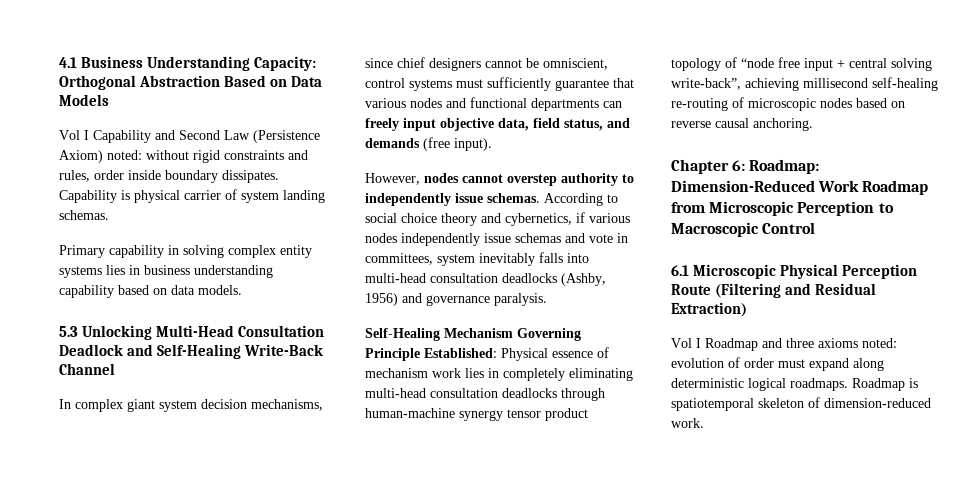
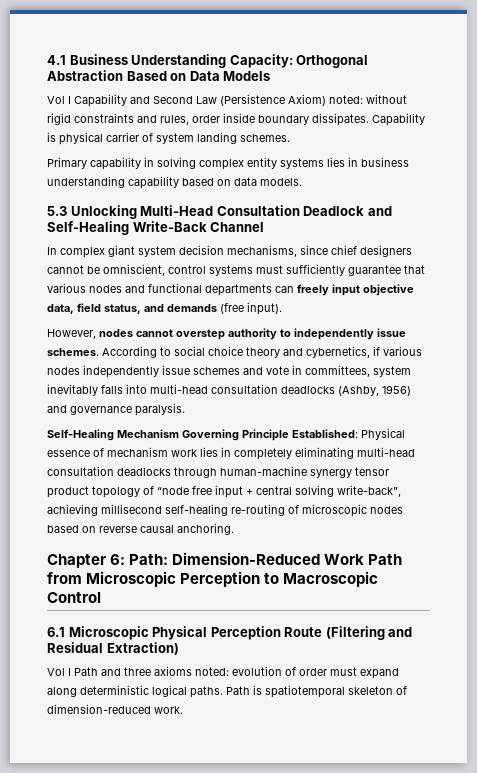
- Capability is physical carrier of system landing schemas.
+ Capability is physical carrier of system landing schemes.
- However, nodes cannot overstep authority to independently issue schemas.
+ However, nodes cannot overstep authority to independently issue schemes.
- According to social choice theory and cybernetics, if various nodes independently issue schemas and vote in committees, system inevitably falls into multi-head consultation deadlocks (Ashby, 1956) and governance paralysis.
+ According to social choice theory and cybernetics, if various nodes independently issue schemes and vote in committees, system inevitably falls into multi-head consultation deadlocks (Ashby, 1956) and governance paralysis.
- Chapter 6: Roadmap: Dimension-Reduced Work Roadmap from Microscopic Perception to Macroscopic Control
+ Chapter 6: Path: Dimension-Reduced Work Path from Microscopic Perception to Macroscopic Control
- Vol I Roadmap and three axioms noted: evolution of order must expand along deterministic logical roadmaps. Roadmap is spatiotemporal skeleton of dimension-reduced work.
+ Vol I Path and three axioms noted: evolution of order must expand along deterministic logical paths. Path is spatiotemporal skeleton of dimension-reduced work.

